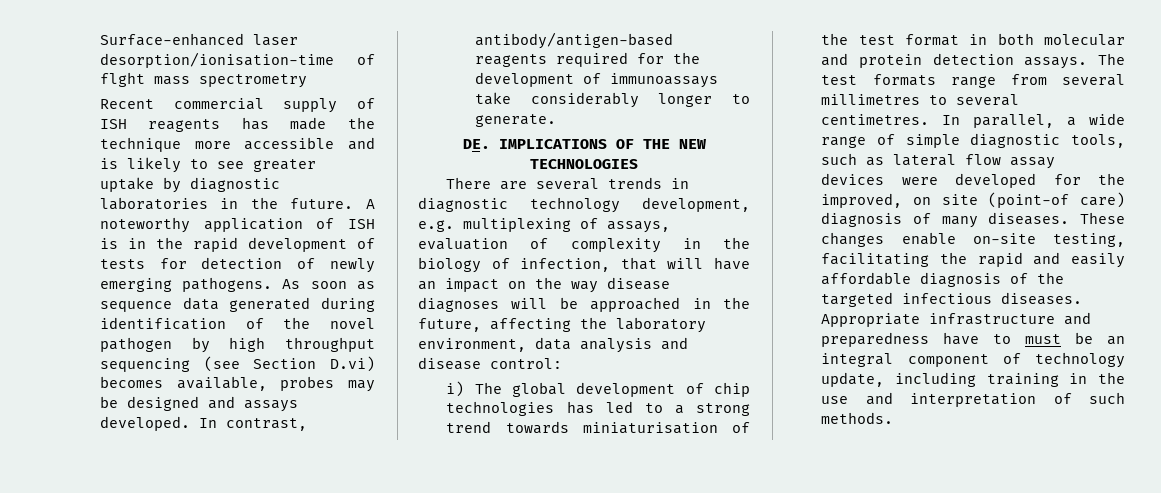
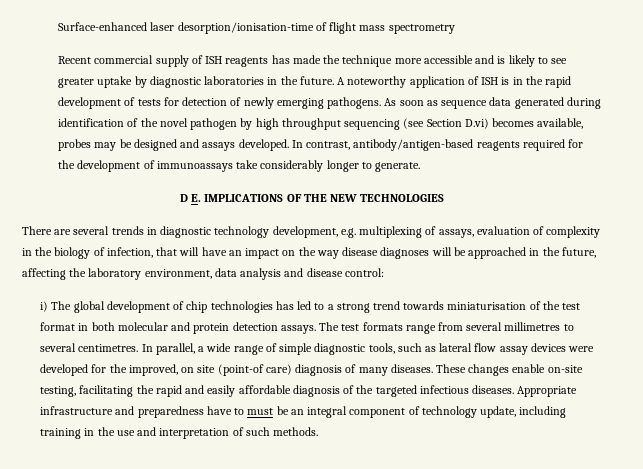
- Surface-enhanced laser desorption/ionisation-time of flght mass spectrometry
+ Surface-enhanced laser desorption/ionisation-time of flight mass spectrometry
- DE. IMPLICATIONS OF THE NEW TECHNOLOGIES
+ D E. IMPLICATIONS OF THE NEW TECHNOLOGIES

